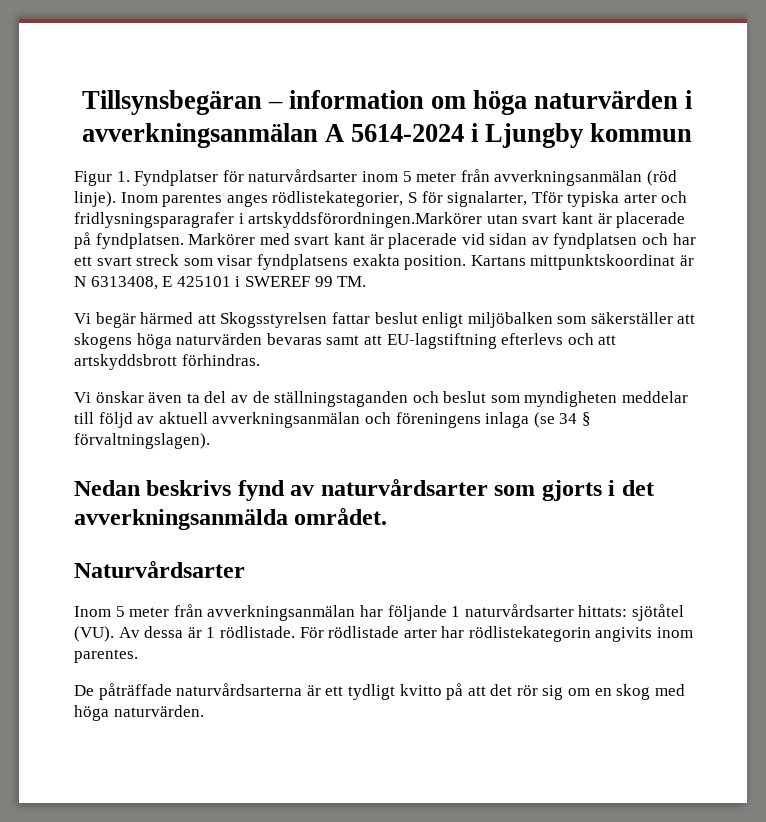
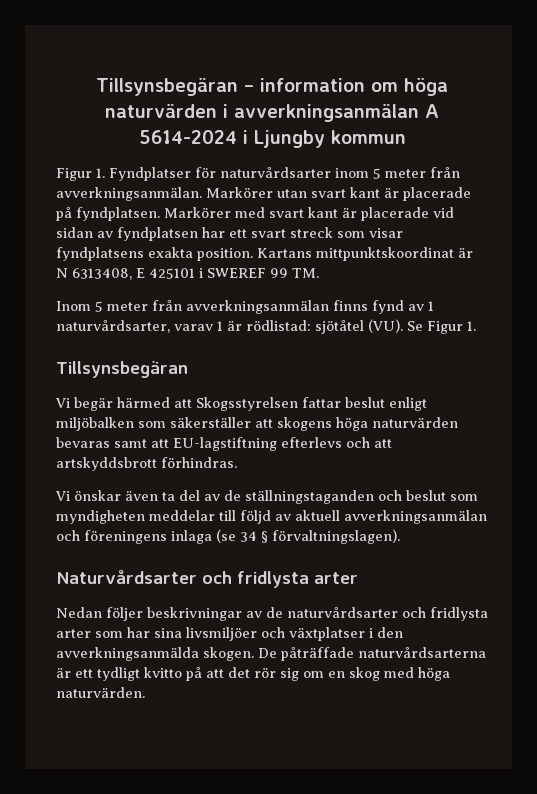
- Figur 1. Fyndplatser för naturvårdsarter inom 5 meter från avverkningsanmälan (röd linje). Inom parentes anges rödlistekategorier, S för signalarter, Tför typiska arter och fridlysningsparagrafer i artskyddsförordningen.Markörer utan svart kant är placerade på fyndplatsen.
+ Figur 1. Fyndplatser för naturvårdsarter inom 5 meter från avverkningsanmälan. Markörer utan svart kant är placerade på fyndplatsen.
- Markörer med svart kant är placerade vid sidan av fyndplatsen och har ett svart streck som visar fyndplatsens exakta position.
+ Markörer med svart kant är placerade vid sidan av fyndplatsen har ett svart streck som visar fyndplatsens exakta position.
+ Inom 5 meter från avverkningsanmälan finns fynd av 1 naturvårdsarter, varav 1 är rödlistad: sjötåtel (VU). Se Figur 1.
+ Tillsynsbegäran
- Nedan beskrivs fynd av naturvårdsarter som gjorts i det avverkningsanmälda området.
- Naturvårdsarter
- Inom 5 meter från avverkningsanmälan har följande 1 naturvårdsarter hittats: sjötåtel (VU). Av dessa är 1 rödlistade. För rödlistade arter har rödlistekategorin angivits inom parentes.
- De påträffade naturvårdsarterna är ett tydligt kvitto på att det rör sig om en skog med höga naturvärden.
+ Naturvårdsarter och fridlysta arter
+ Nedan följer beskrivningar av de naturvårdsarter och fridlysta arter som har sina livsmiljöer och växtplatser i den avverkningsanmälda skogen. De påträffade naturvårdsarterna är ett tydligt kvitto på att det rör sig om en skog med höga naturvärden.

